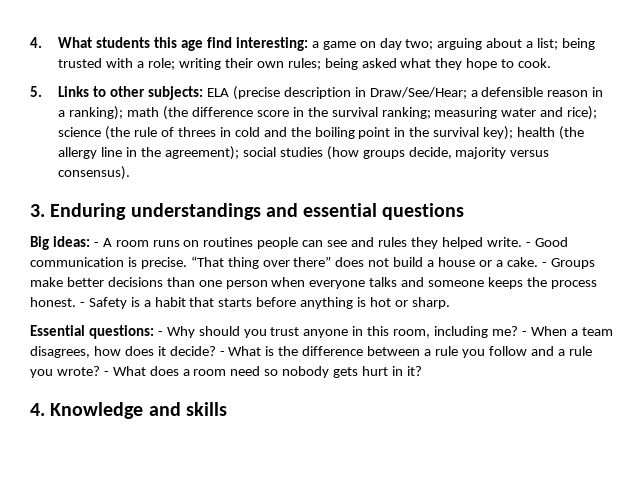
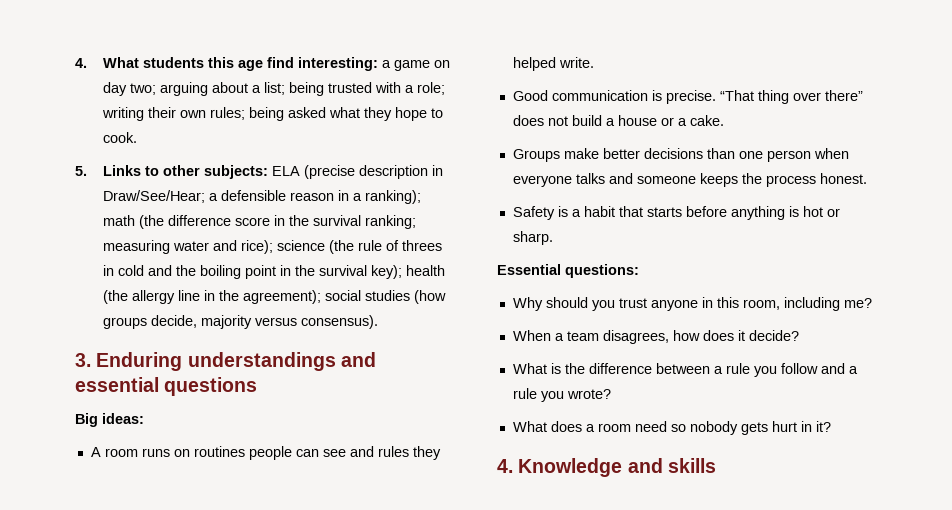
- Big ideas: - A room runs on routines people can see and rules they helped write. - Good communication is precise.
+ Big ideas:
+ A room runs on routines people can see and rules they helped write.
+ Good communication is precise.
- “That thing over there” does not build a house or a cake. - Groups make better decisions than one person when everyone talks and someone keeps the process honest. - Safety is a habit that starts before anything is hot or sharp.
+ “That thing over there” does not build a house or a cake.
+ Groups make better decisions than one person when everyone talks and someone keeps the process honest.
+ Safety is a habit that starts before anything is hot or sharp.
- Essential questions: - Why should you trust anyone in this room, including me? - When a team disagrees, how does it decide? - What is the difference between a rule you follow and a rule you wrote? - What does a room need so nobody gets hurt in it?
+ Essential questions:
+ Why should you trust anyone in this room, including me?
+ When a team disagrees, how does it decide?
+ What is the difference between a rule you follow and a rule you wrote?
+ What does a room need so nobody gets hurt in it?

